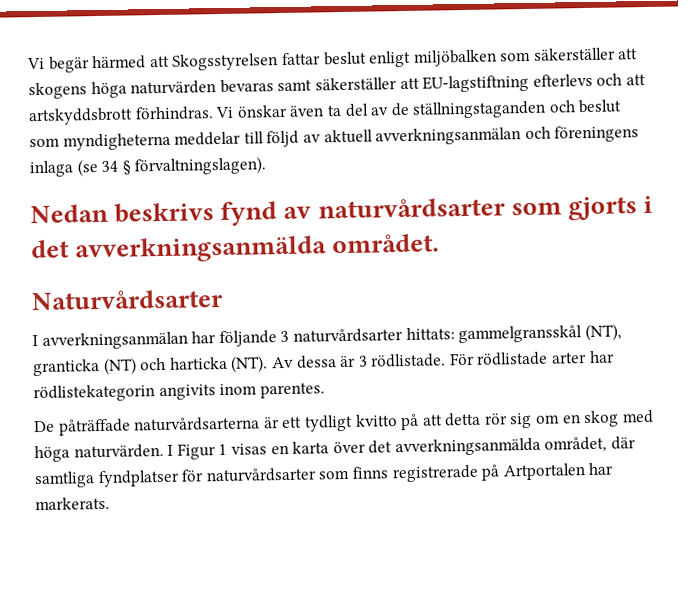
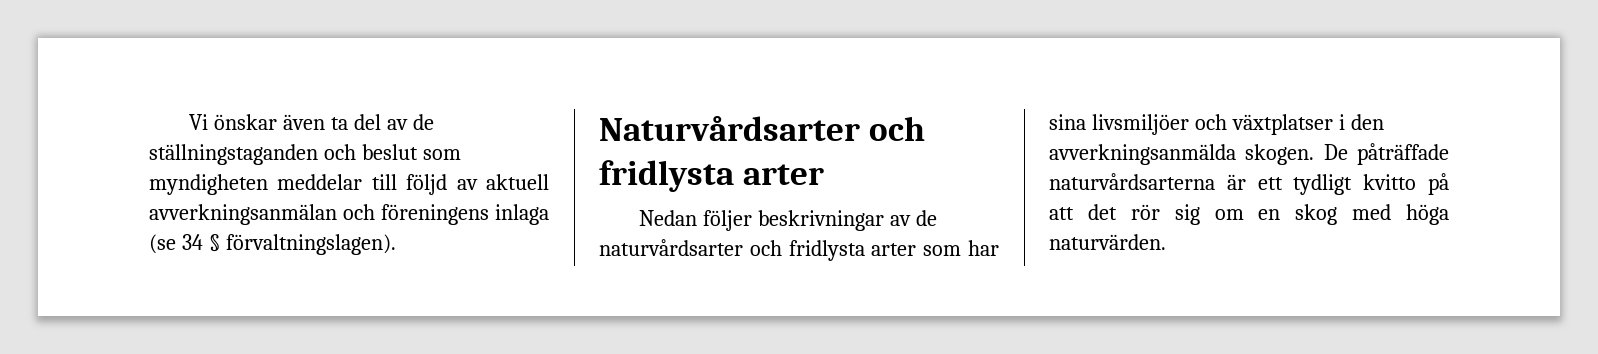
- Vi begär härmed att Skogsstyrelsen fattar beslut enligt miljöbalken som säkerställer att skogens höga naturvärden bevaras samt säkerställer att EU-lagstiftning efterlevs och att artskyddsbrott förhindras. Vi önskar även ta del av de ställningstaganden och beslut som myndigheterna meddelar till följd av aktuell avverkningsanmälan och föreningens inlaga (se 34 § förvaltningslagen).
+ Vi önskar även ta del av de ställningstaganden och beslut som myndigheten meddelar till följd av aktuell avverkningsanmälan och föreningens inlaga (se 34 § förvaltningslagen).
- Nedan beskrivs fynd av naturvårdsarter som gjorts i det avverkningsanmälda området.
- Naturvårdsarter
- I avverkningsanmälan har följande 3 naturvårdsarter hittats: gammelgransskål (NT), granticka (NT) och harticka (NT). Av dessa är 3 rödlistade. För rödlistade arter har rödlistekategorin angivits inom parentes.
- De påträffade naturvårdsarterna är ett tydligt kvitto på att detta rör sig om en skog med höga naturvärden. I Figur 1 visas en karta över det avverkningsanmälda området, där samtliga fyndplatser för naturvårdsarter som finns registrerade på Artportalen har markerats.
+ Naturvårdsarter och fridlysta arter
+ Nedan följer beskrivningar av de naturvårdsarter och fridlysta arter som har sina livsmiljöer och växtplatser i den avverkningsanmälda skogen. De påträffade naturvårdsarterna är ett tydligt kvitto på att det rör sig om en skog med höga naturvärden.

